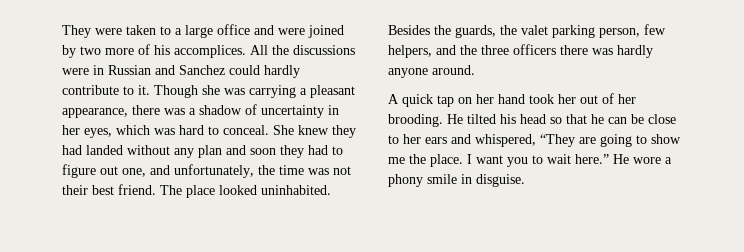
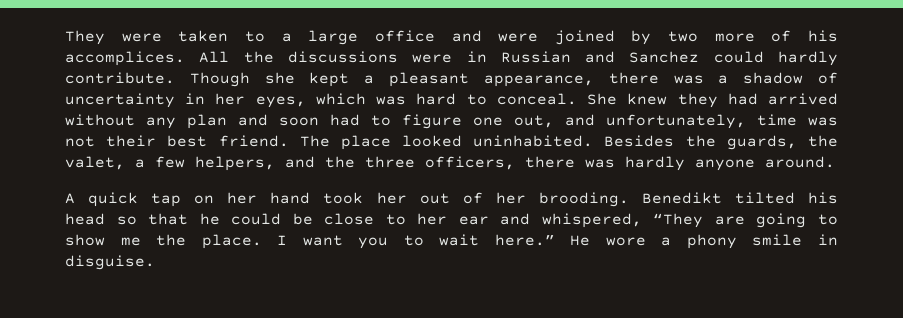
- All the discussions were in Russian and Sanchez could hardly contribute to it. Though she was carrying a pleasant appearance, there was a shadow of uncertainty in her eyes, which was hard to conceal.
+ All the discussions were in Russian and Sanchez could hardly contribute. Though she kept a pleasant appearance, there was a shadow of uncertainty in her eyes, which was hard to conceal.
- She knew they had landed without any plan and soon they had to figure out one, and unfortunately, the time was not their best friend.
+ She knew they had arrived without any plan and soon had to figure one out, and unfortunately, time was not their best friend.
- Besides the guards, the valet parking person, few helpers, and the three officers there was hardly anyone around.
+ Besides the guards, the valet, a few helpers, and the three officers, there was hardly anyone around.
- He tilted his head so that he can be close to her ears and whispered, “They are going to show me the place.
+ Benedikt tilted his head so that he could be close to her ear and whispered, “They are going to show me the place.

